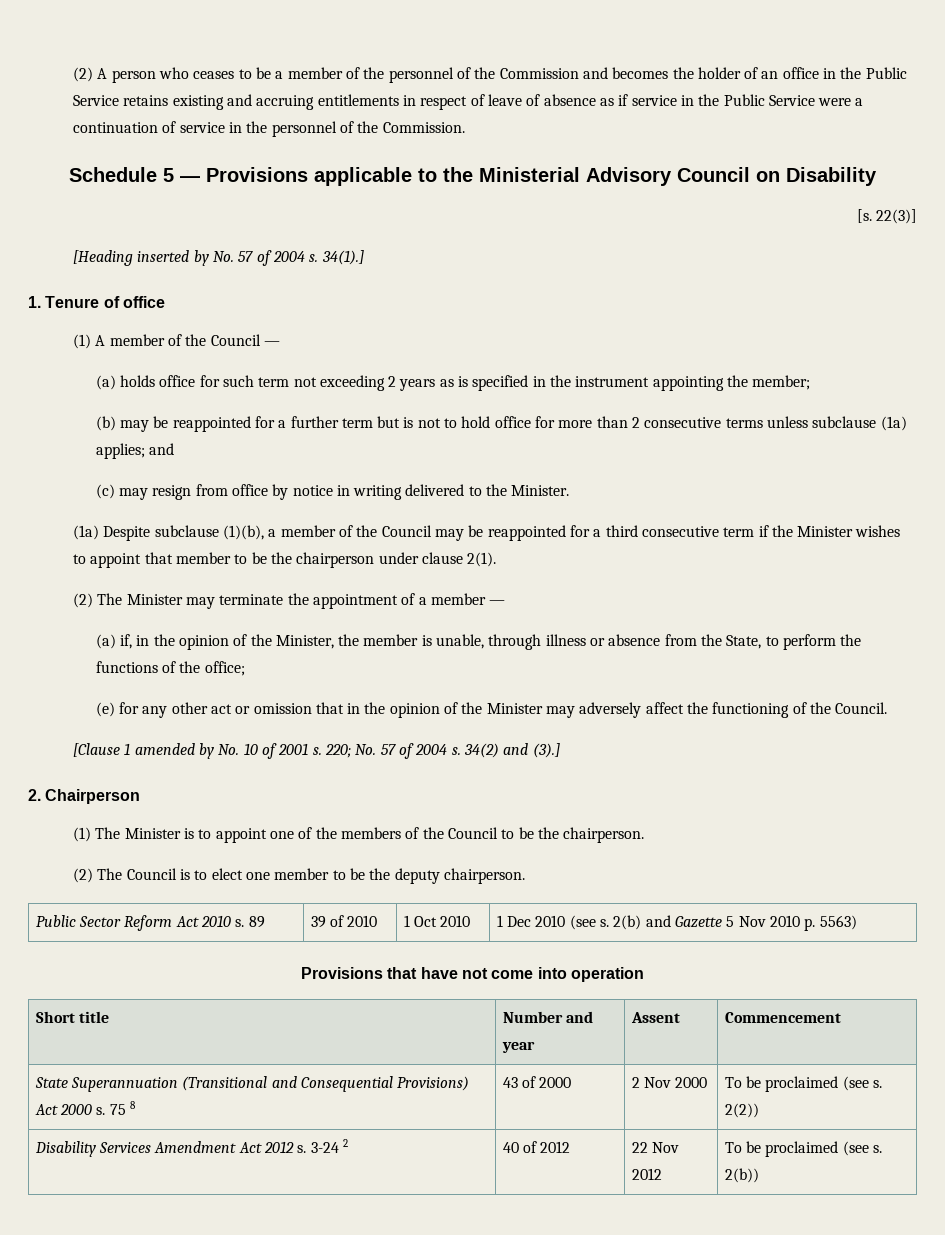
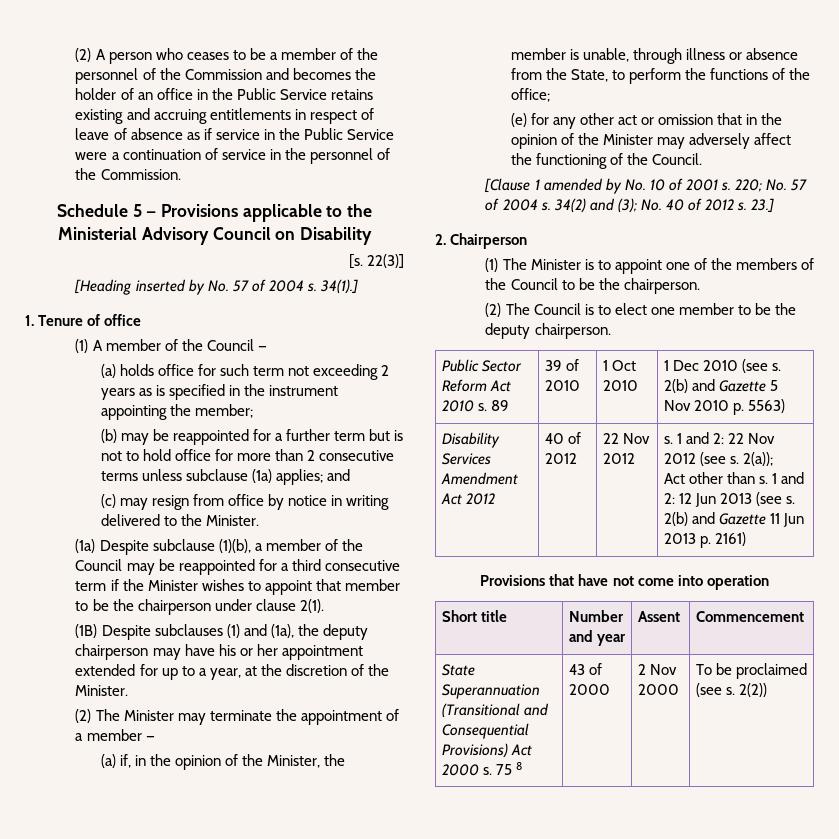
+ (1B) Despite subclauses (1) and (1a), the deputy chairperson may have his or her appointment extended for up to a year, at the discretion of the Minister.
- 34(2) and (3).]
+ 34(2) and (3); No. 40 of 2012 s. 23.]
+ Disability Services Amendment Act 2012 | 40 of 2012 | 22 Nov 2012 | s. 1 and 2: 22 Nov 2012 (see s. 2(a));
+ Act other than s. 1 and 2: 12 Jun 2013 (see s. 2(b) and Gazette 11 Jun 2013 p. 2161)
- Disability Services Amendment Act 2012 s. 3-24 2 | 40 of 2012 | 22 Nov 2012 | To be proclaimed (see s. 2(b))

